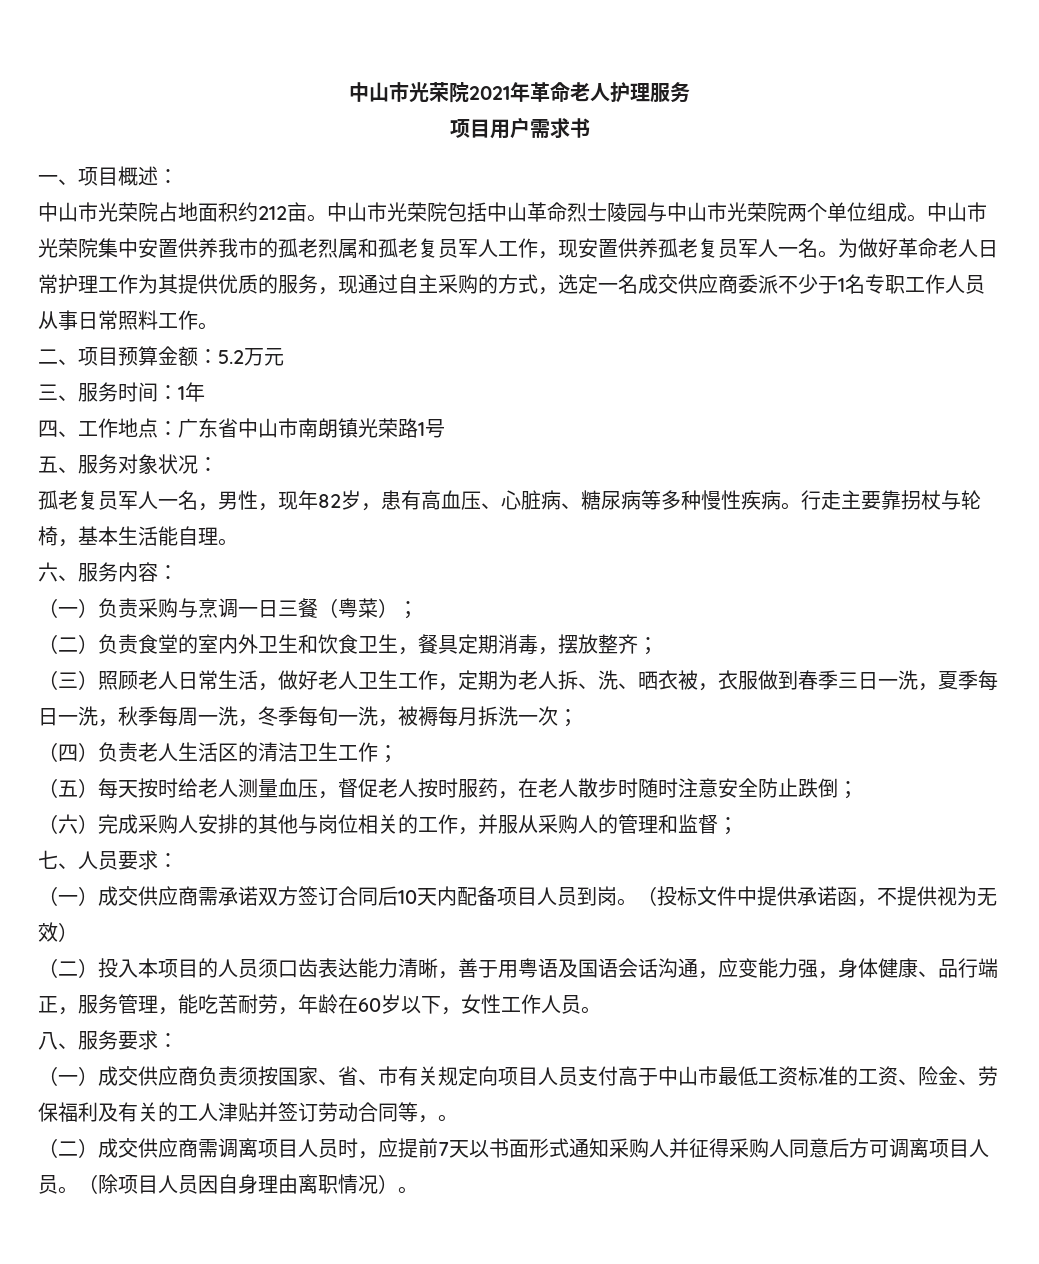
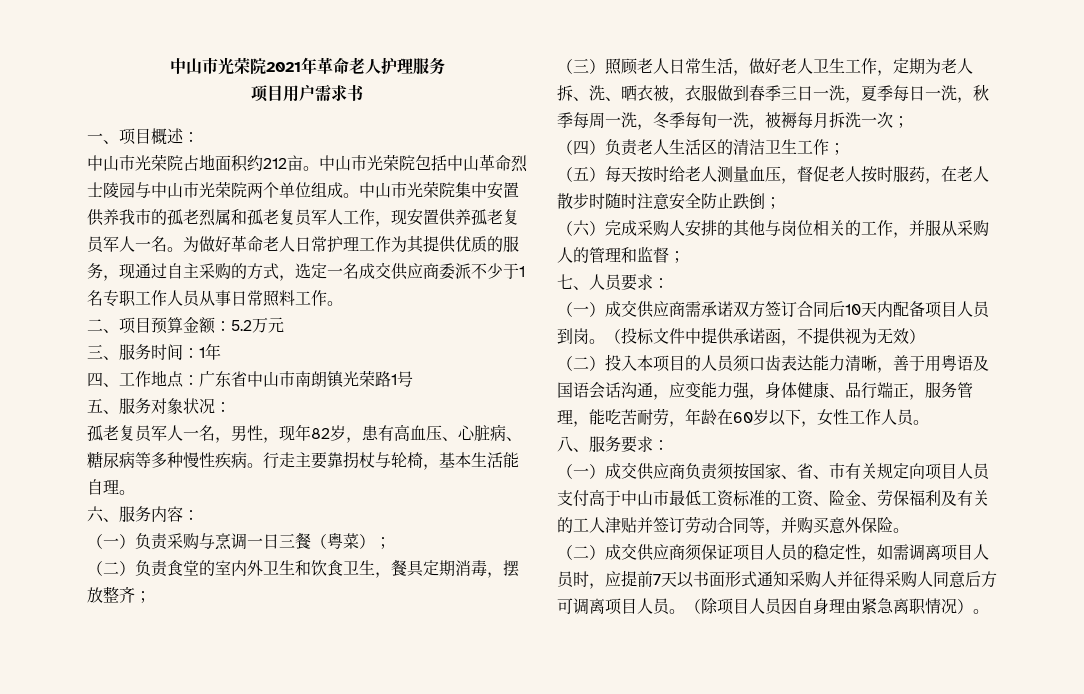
- （一）成交供应商负责须按国家、省、市有关规定向项目人员支付高于中山市最低工资标准的工资、险金、劳保福利及有关的工人津贴并签订劳动合同等，。
+ （一）成交供应商负责须按国家、省、市有关规定向项目人员支付高于中山市最低工资标准的工资、险金、劳保福利及有关的工人津贴并签订劳动合同等，并购买意外保险。
- （二）成交供应商需调离项目人员时，应提前7天以书面形式通知采购人并征得采购人同意后方可调离项目人员。
+ （二）成交供应商须保证项目人员的稳定性，如需调离项目人员时，应提前7天以书面形式通知采购人并征得采购人同意后方可调离项目人员。
- （除项目人员因自身理由离职情况）。
+ （除项目人员因自身理由紧急离职情况）。

